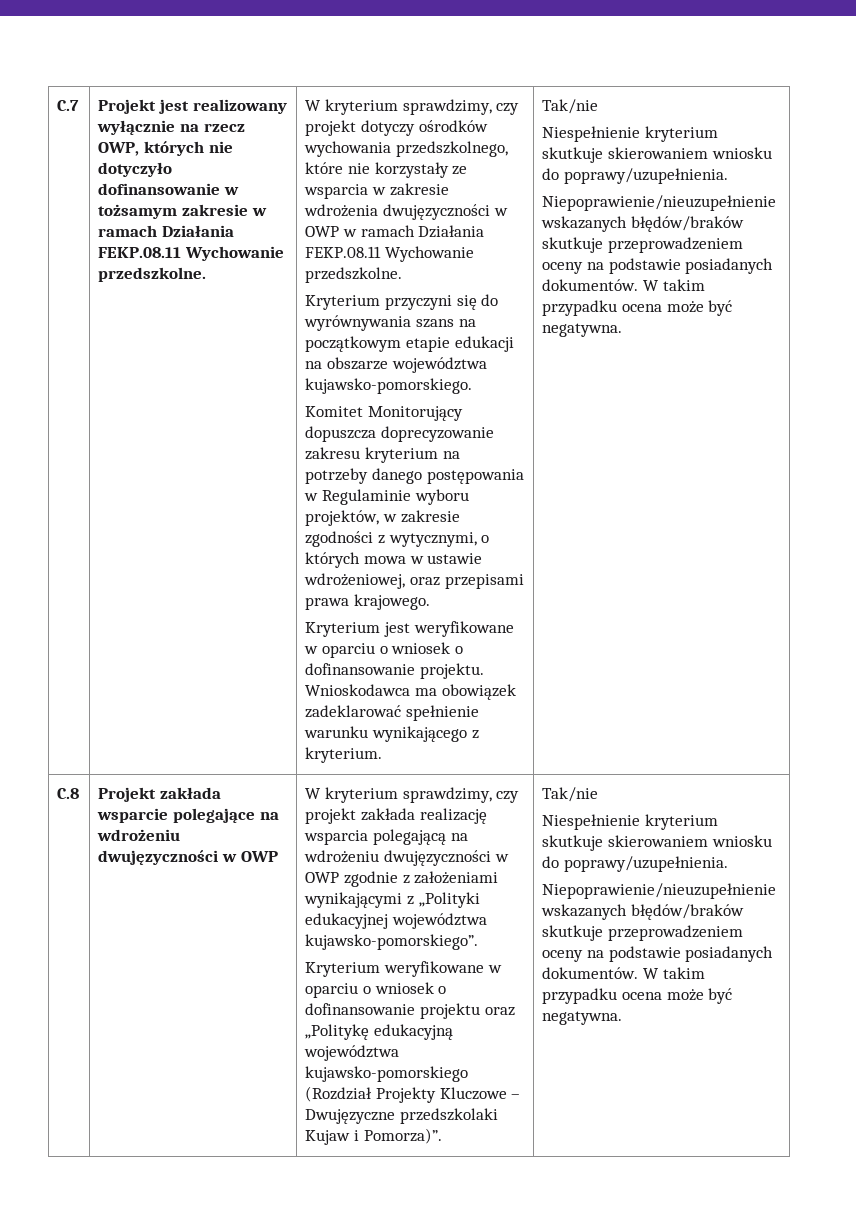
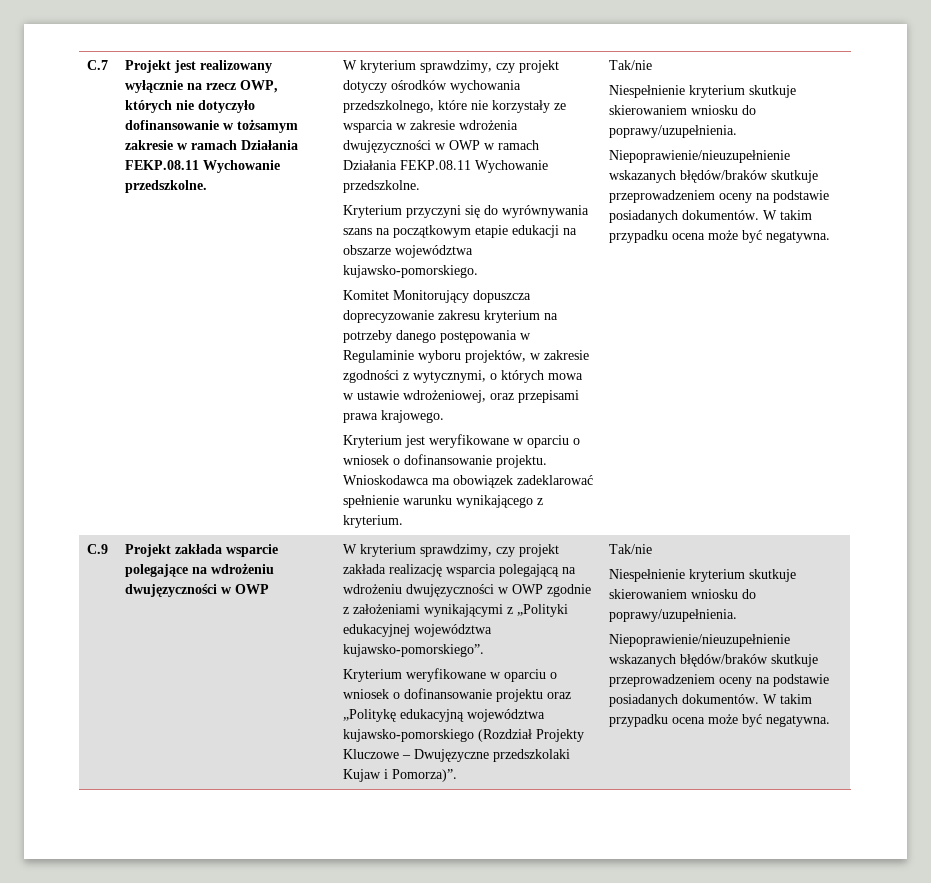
- C.8
+ C.9

